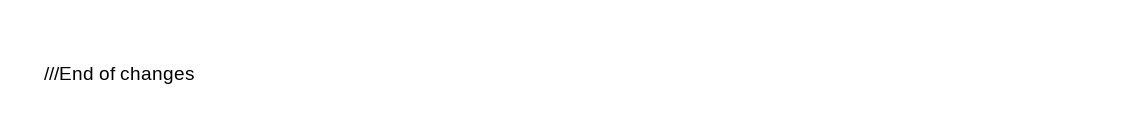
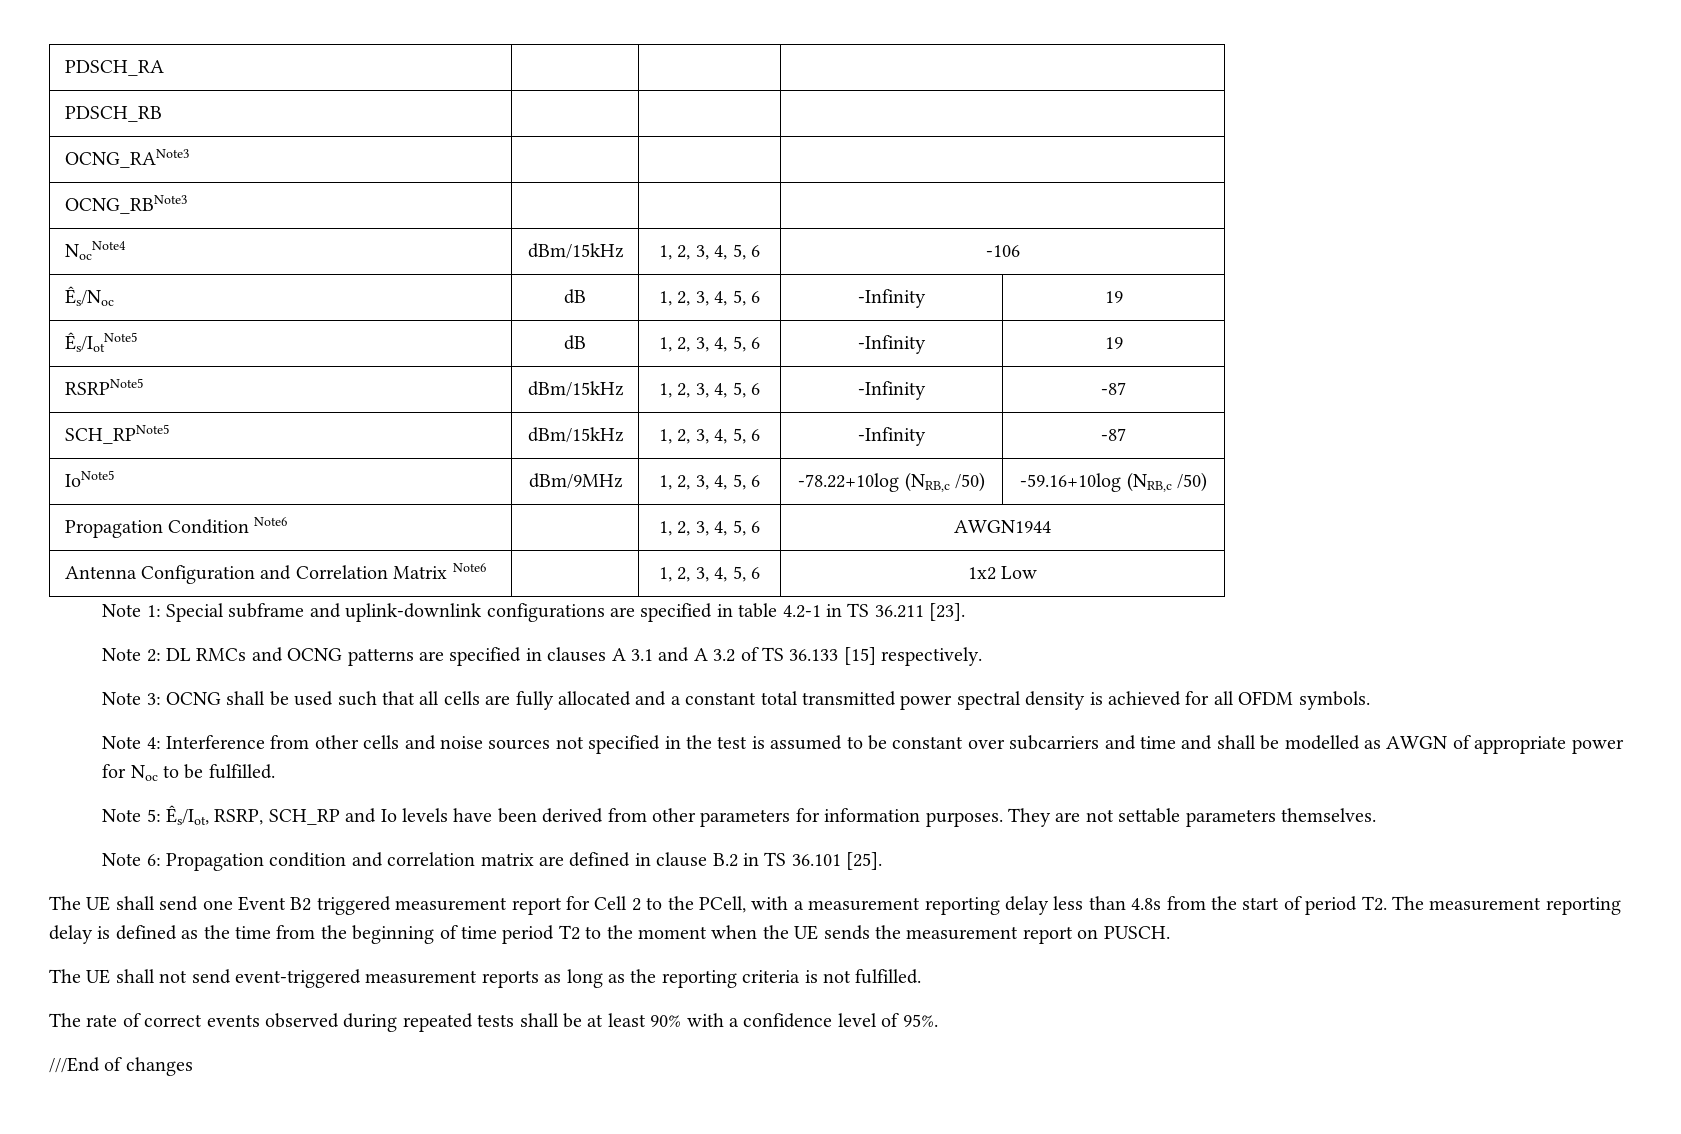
+ PDSCH_RA | | |
+ PDSCH_RB | | |
+ OCNG_RANote3 | | |
+ OCNG_RBNote3 | | |
+ NocNote4 | dBm/15kHz | 1, 2, 3, 4, 5, 6 | -106
+ Ês/Noc | dB | 1, 2, 3, 4, 5, 6 | -Infinity | 19
+ Ês/IotNote5 | dB | 1, 2, 3, 4, 5, 6 | -Infinity | 19
+ RSRPNote5 | dBm/15kHz | 1, 2, 3, 4, 5, 6 | -Infinity | -87
+ SCH_RPNote5 | dBm/15kHz | 1, 2, 3, 4, 5, 6 | -Infinity | -87
+ IoNote5 | dBm/9MHz | 1, 2, 3, 4, 5, 6 | -78.22+10log (NRB,c /50) | -59.16+10log (NRB,c /50)
+ Propagation Condition Note6 | | 1, 2, 3, 4, 5, 6 | AWGN1944
+ Antenna Configuration and Correlation Matrix Note6 | | 1, 2, 3, 4, 5, 6 | 1x2 Low
+ Note 1: Special subframe and uplink-downlink configurations are specified in table 4.2-1 in TS 36.211 [23].
+ Note 2: DL RMCs and OCNG patterns are specified in clauses A 3.1 and A 3.2 of TS 36.133 [15] respectively.
+ Note 3: OCNG shall be used such that all cells are fully allocated and a constant total transmitted power spectral density is achieved for all OFDM symbols.
+ Note 4: Interference from other cells and noise sources not specified in the test is assumed to be constant over subcarriers and time and shall be modelled as AWGN of appropriate power for Noc to be fulfilled.
+ Note 5: Ês/Iot, RSRP, SCH_RP and Io levels have been derived from other parameters for information purposes. They are not settable parameters themselves.
+ Note 6: Propagation condition and correlation matrix are defined in clause B.2 in TS 36.101 [25].
+ The UE shall send one Event B2 triggered measurement report for Cell 2 to the PCell, with a measurement reporting delay less than 4.8s from the start of period T2. The measurement reporting delay is defined as the time from the beginning of time period T2 to the moment when the UE sends the measurement report on PUSCH.
+ The UE shall not send event-triggered measurement reports as long as the reporting criteria is not fulfilled.
+ The rate of correct events observed during repeated tests shall be at least 90% with a confidence level of 95%.

